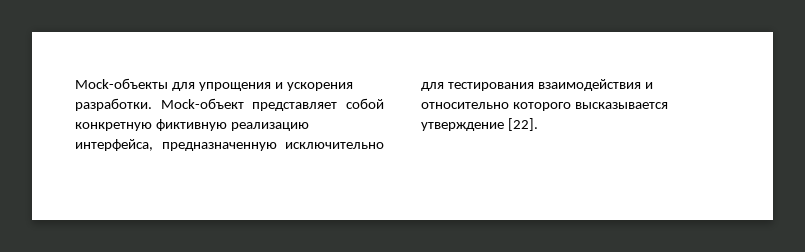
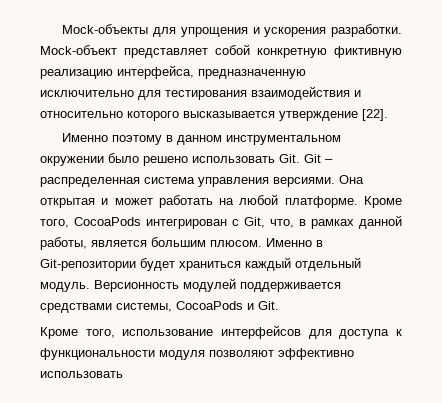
+ Именно поэтому в данном инструментальном окружении было решено использовать Git. Git – распределенная система управления версиями. Она открытая и может работать на любой платформе. Кроме того, CocoaPods интегрирован с Git, что, в рамках данной работы, является большим плюсом. Именно в Git-репозитории будет храниться каждый отдельный модуль. Версионность модулей поддерживается средствами системы, CocoaPods и Git.
+ Кроме того, использование интерфейсов для доступа к функциональности модуля позволяют эффективно использовать

